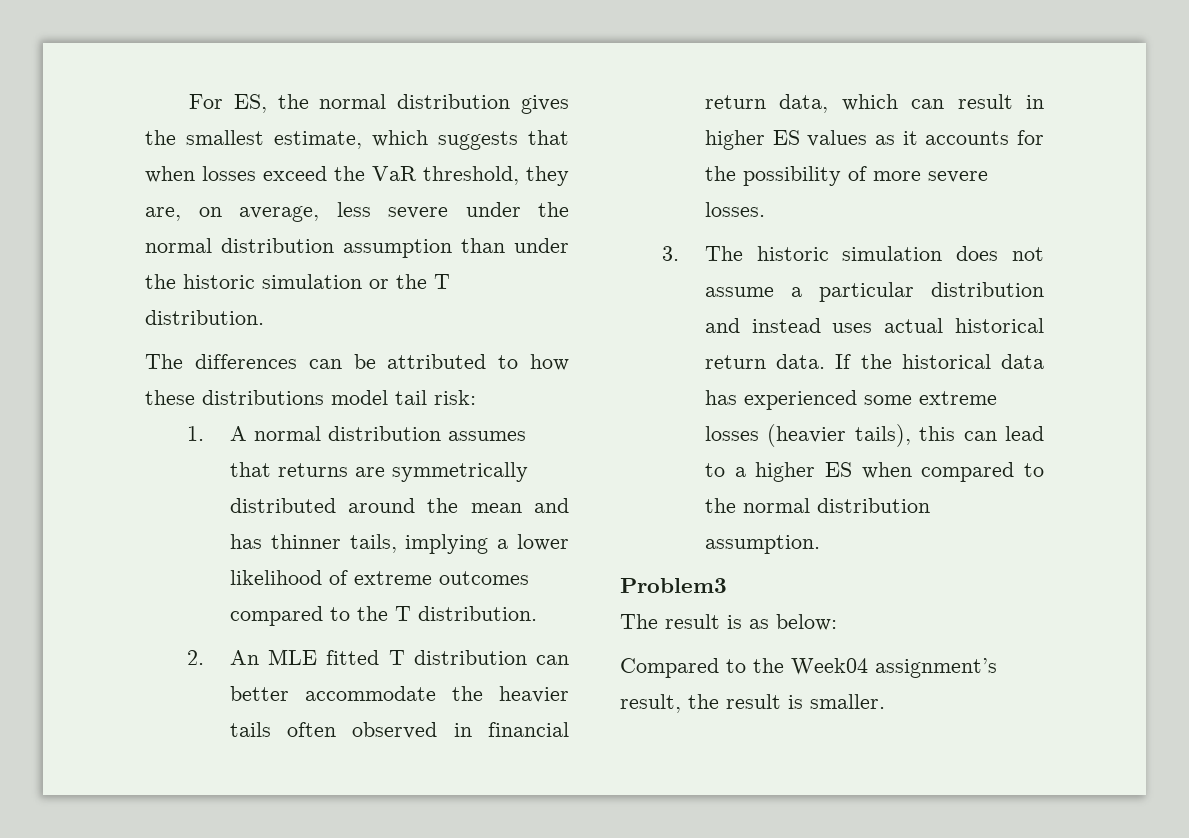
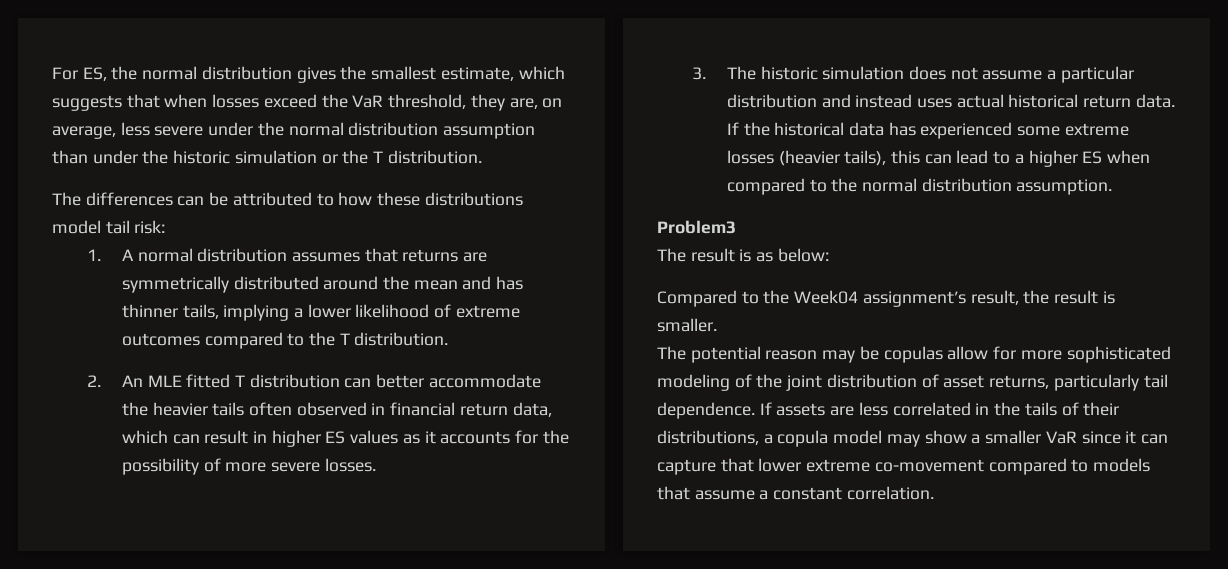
+ The potential reason may be copulas allow for more sophisticated modeling of the joint distribution of asset returns, particularly tail dependence. If assets are less correlated in the tails of their distributions, a copula model may show a smaller VaR since it can capture that lower extreme co-movement compared to models that assume a constant correlation.

